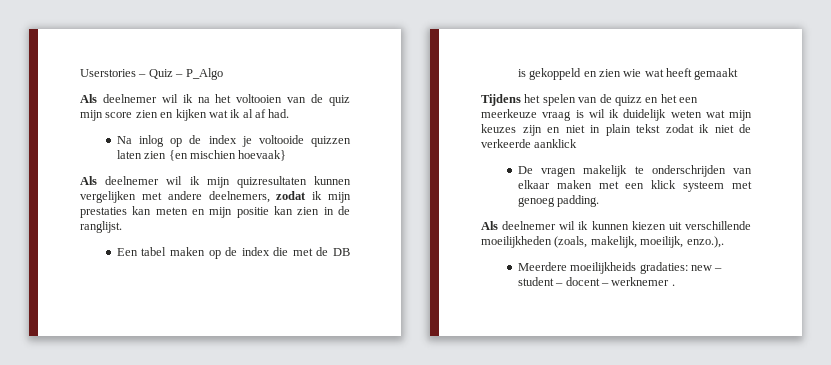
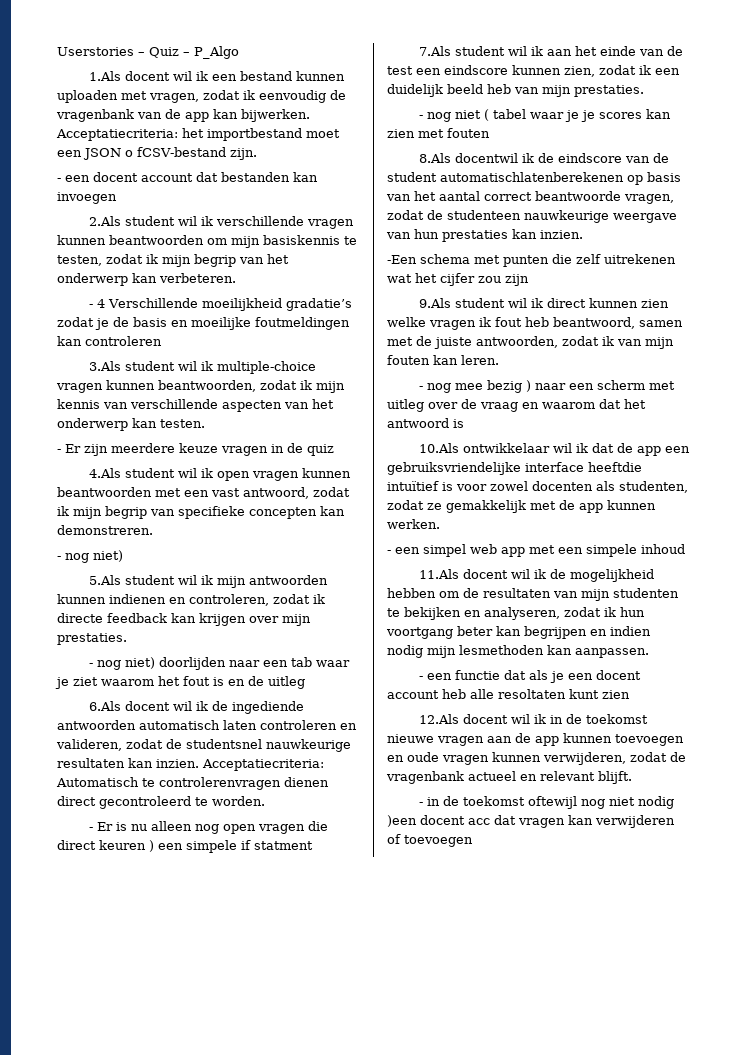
- Als deelnemer wil ik na het voltooien van de quiz mijn score zien en kijken wat ik al af had.
- Na inlog op de index je voltooide quizzen laten zien {en mischien hoevaak}
- Als deelnemer wil ik mijn quizresultaten kunnen vergelijken met andere deelnemers, zodat ik mijn prestaties kan meten en mijn positie kan zien in de ranglijst.
- Een tabel maken op de index die met de DB is gekoppeld en zien wie wat heeft gemaakt
- Tijdens het spelen van de quizz en het een meerkeuze vraag is wil ik duidelijk weten wat mijn keuzes zijn en niet in plain tekst zodat ik niet de verkeerde aanklick
- De vragen makelijk te onderschrijden van elkaar maken met een klick systeem met genoeg padding.
- Als deelnemer wil ik kunnen kiezen uit verschillende moeilijkheden (zoals, makelijk, moeilijk, enzo.),.
- Meerdere moeilijkheids gradaties: new – student – docent – werknemer .
+ 1.Als docent wil ik een bestand kunnen uploaden met vragen, zodat ik eenvoudig de vragenbank van de app kan bijwerken. Acceptatiecriteria: het importbestand moet een JSON o fCSV-bestand zijn.
+ - een docent account dat bestanden kan invoegen
+ 2.Als student wil ik verschillende vragen kunnen beantwoorden om mijn basiskennis te testen, zodat ik mijn begrip van het onderwerp kan verbeteren.
+ - 4 Verschillende moeilijkheid gradatie’s zodat je de basis en moeilijke foutmeldingen kan controleren
+ 3.Als student wil ik multiple-choice vragen kunnen beantwoorden, zodat ik mijn kennis van verschillende aspecten van het onderwerp kan testen.
+ - Er zijn meerdere keuze vragen in de quiz
+ 4.Als student wil ik open vragen kunnen beantwoorden met een vast antwoord, zodat ik mijn begrip van specifieke concepten kan demonstreren.
+ - nog niet)
+ 5.Als student wil ik mijn antwoorden kunnen indienen en controleren, zodat ik directe feedback kan krijgen over mijn prestaties.
+ - nog niet) doorlijden naar een tab waar je ziet waarom het fout is en de uitleg
+ 6.Als docent wil ik de ingediende antwoorden automatisch laten controleren en valideren, zodat de studentsnel nauwkeurige resultaten kan inzien. Acceptatiecriteria: Automatisch te controlerenvragen dienen direct gecontroleerd te worden.
+ - Er is nu alleen nog open vragen die direct keuren ) een simpele if statment
+ 7.Als student wil ik aan het einde van de test een eindscore kunnen zien, zodat ik een duidelijk beeld heb van mijn prestaties.
+ - nog niet ( tabel waar je je scores kan zien met fouten
+ 8.Als docentwil ik de eindscore van de student automatischlatenberekenen op basis van het aantal correct beantwoorde vragen, zodat de studenteen nauwkeurige weergave van hun prestaties kan inzien.
+ -Een schema met punten die zelf uitrekenen wat het cijfer zou zijn
+ 9.Als student wil ik direct kunnen zien welke vragen ik fout heb beantwoord, samen met de juiste antwoorden, zodat ik van mijn fouten kan leren.
+ - nog mee bezig ) naar een scherm met uitleg over de vraag en waarom dat het antwoord is
+ 10.Als ontwikkelaar wil ik dat de app een gebruiksvriendelijke interface heeftdie intuïtief is voor zowel docenten als studenten, zodat ze gemakkelijk met de app kunnen werken.
+ - een simpel web app met een simpele inhoud
+ 11.Als docent wil ik de mogelijkheid hebben om de resultaten van mijn studenten te bekijken en analyseren, zodat ik hun voortgang beter kan begrijpen en indien nodig mijn lesmethoden kan aanpassen.
+ - een functie dat als je een docent account heb alle resoltaten kunt zien
+ 12.Als docent wil ik in de toekomst nieuwe vragen aan de app kunnen toevoegen en oude vragen kunnen verwijderen, zodat de vragenbank actueel en relevant blijft.
+ - in de toekomst oftewijl nog niet nodig )een docent acc dat vragen kan verwijderen of toevoegen

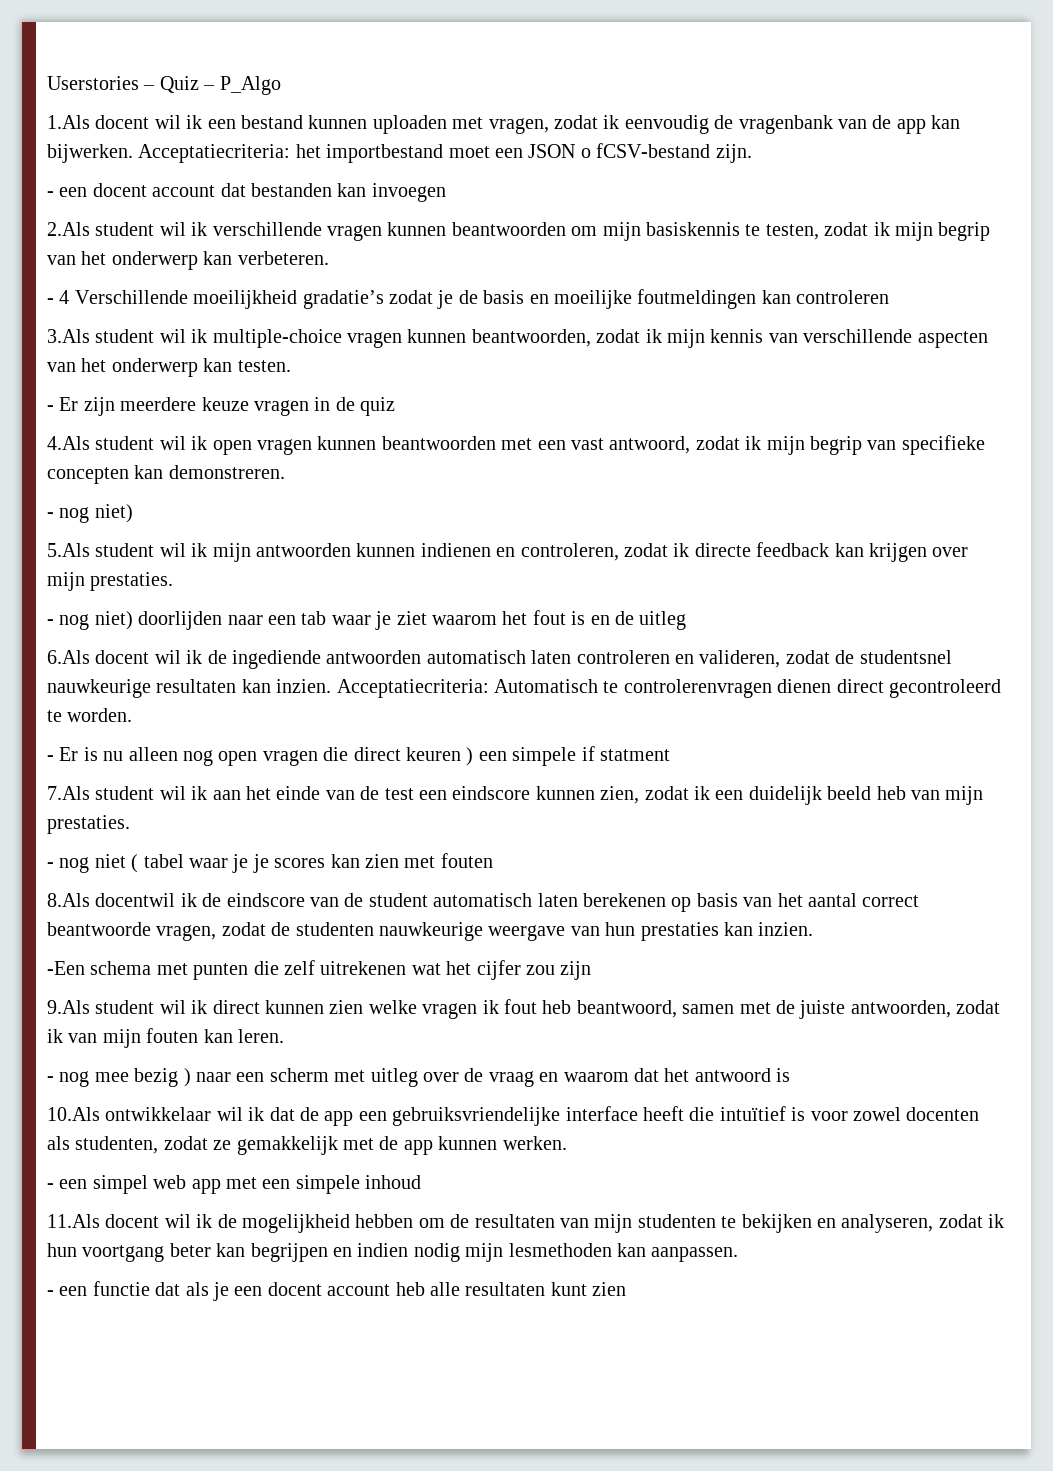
- 8.Als docentwil ik de eindscore van de student automatischlatenberekenen op basis van het aantal correct beantwoorde vragen, zodat de studenteen nauwkeurige weergave van hun prestaties kan inzien.
+ 8.Als docentwil ik de eindscore van de student automatisch laten berekenen op basis van het aantal correct beantwoorde vragen, zodat de studenten nauwkeurige weergave van hun prestaties kan inzien.
- 10.Als ontwikkelaar wil ik dat de app een gebruiksvriendelijke interface heeftdie intuïtief is voor zowel docenten als studenten, zodat ze gemakkelijk met de app kunnen werken.
+ 10.Als ontwikkelaar wil ik dat de app een gebruiksvriendelijke interface heeft die intuïtief is voor zowel docenten als studenten, zodat ze gemakkelijk met de app kunnen werken.
- - een functie dat als je een docent account heb alle resoltaten kunt zien
+ - een functie dat als je een docent account heb alle resultaten kunt zien
- 12.Als docent wil ik in de toekomst nieuwe vragen aan de app kunnen toevoegen en oude vragen kunnen verwijderen, zodat de vragenbank actueel en relevant blijft.
- - in de toekomst oftewijl nog niet nodig )een docent acc dat vragen kan verwijderen of toevoegen

